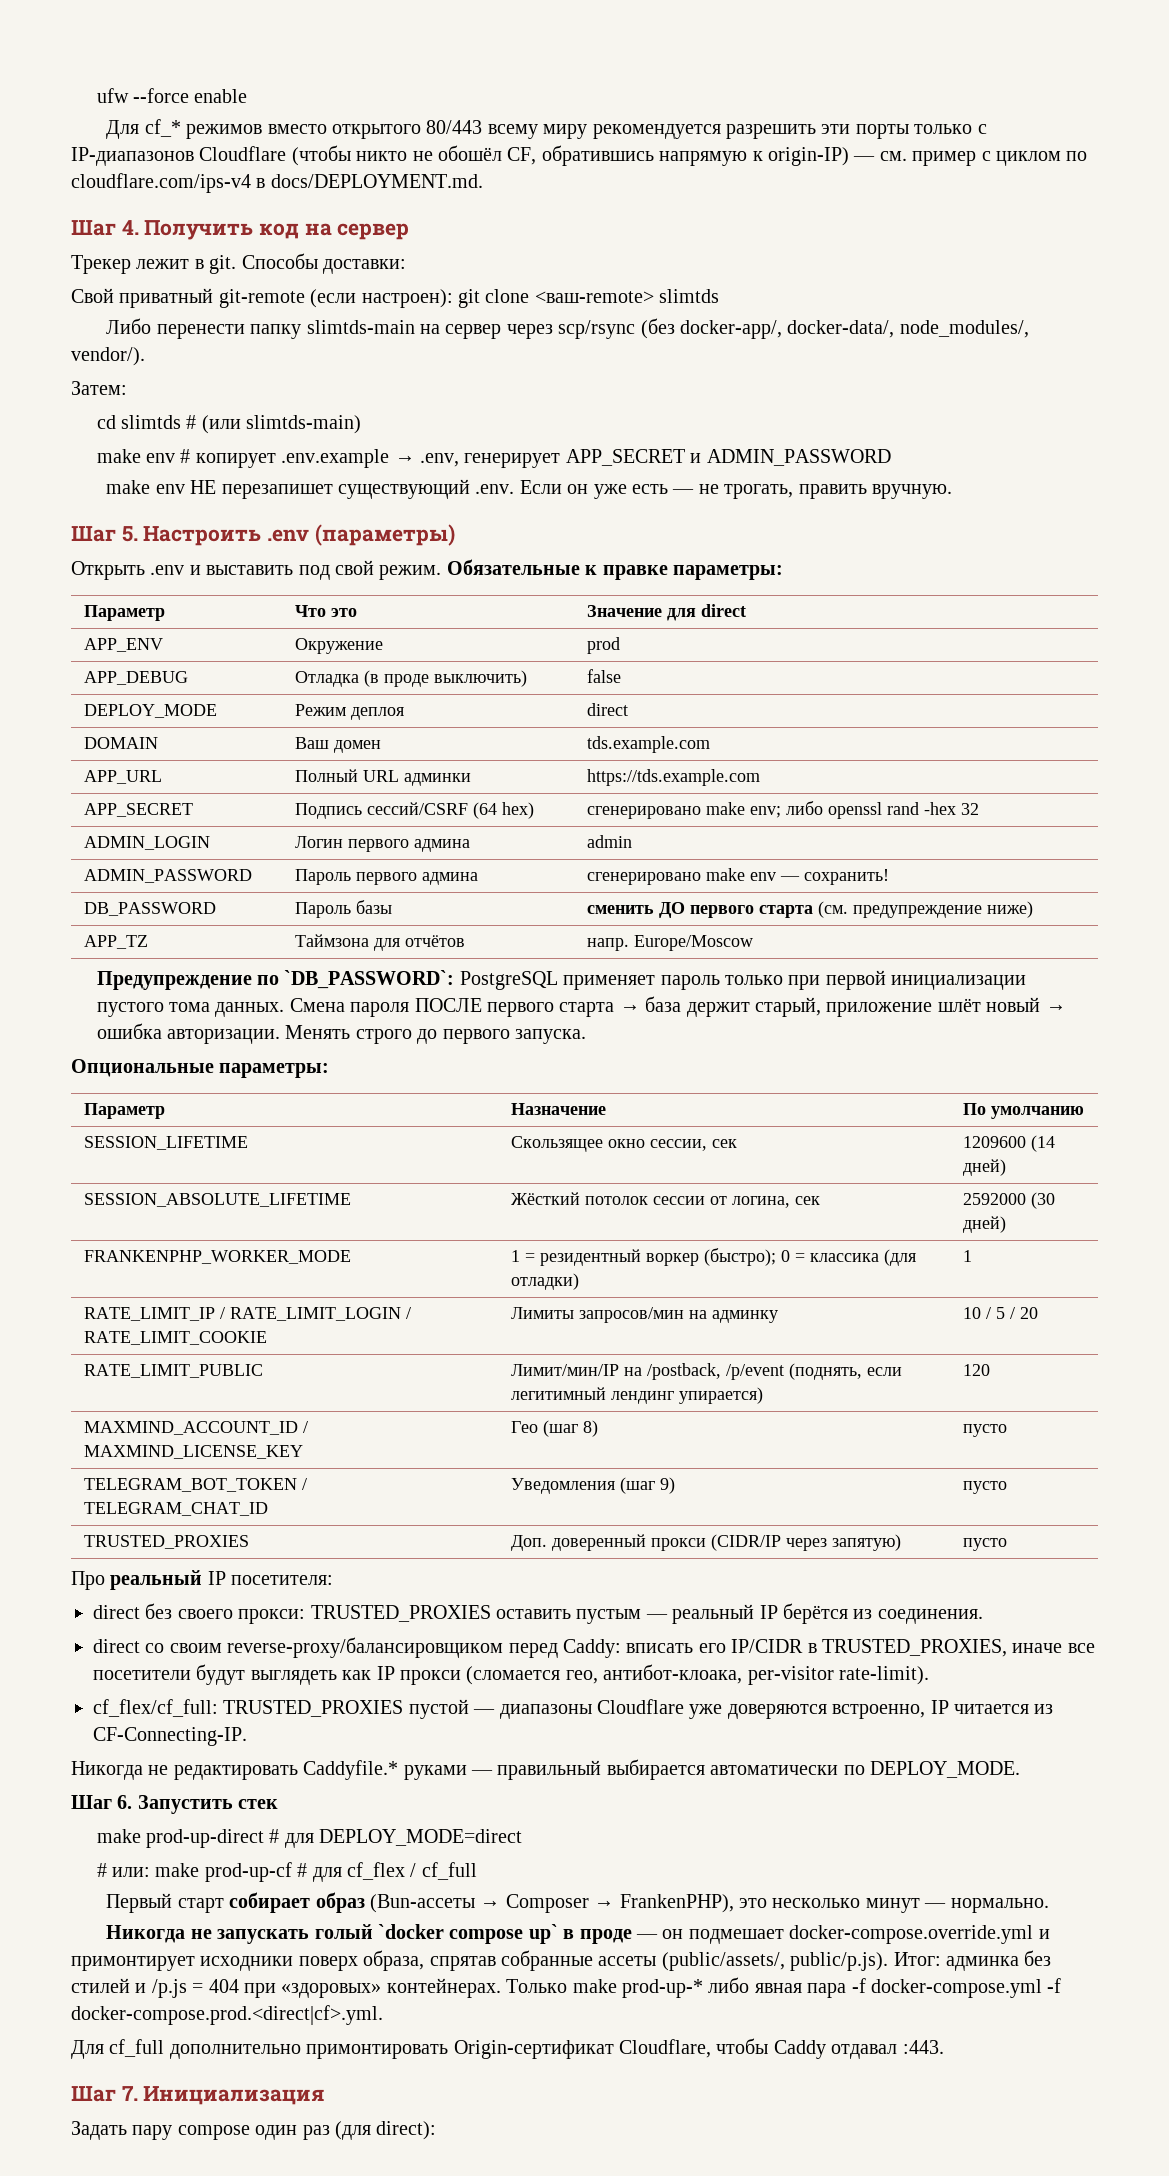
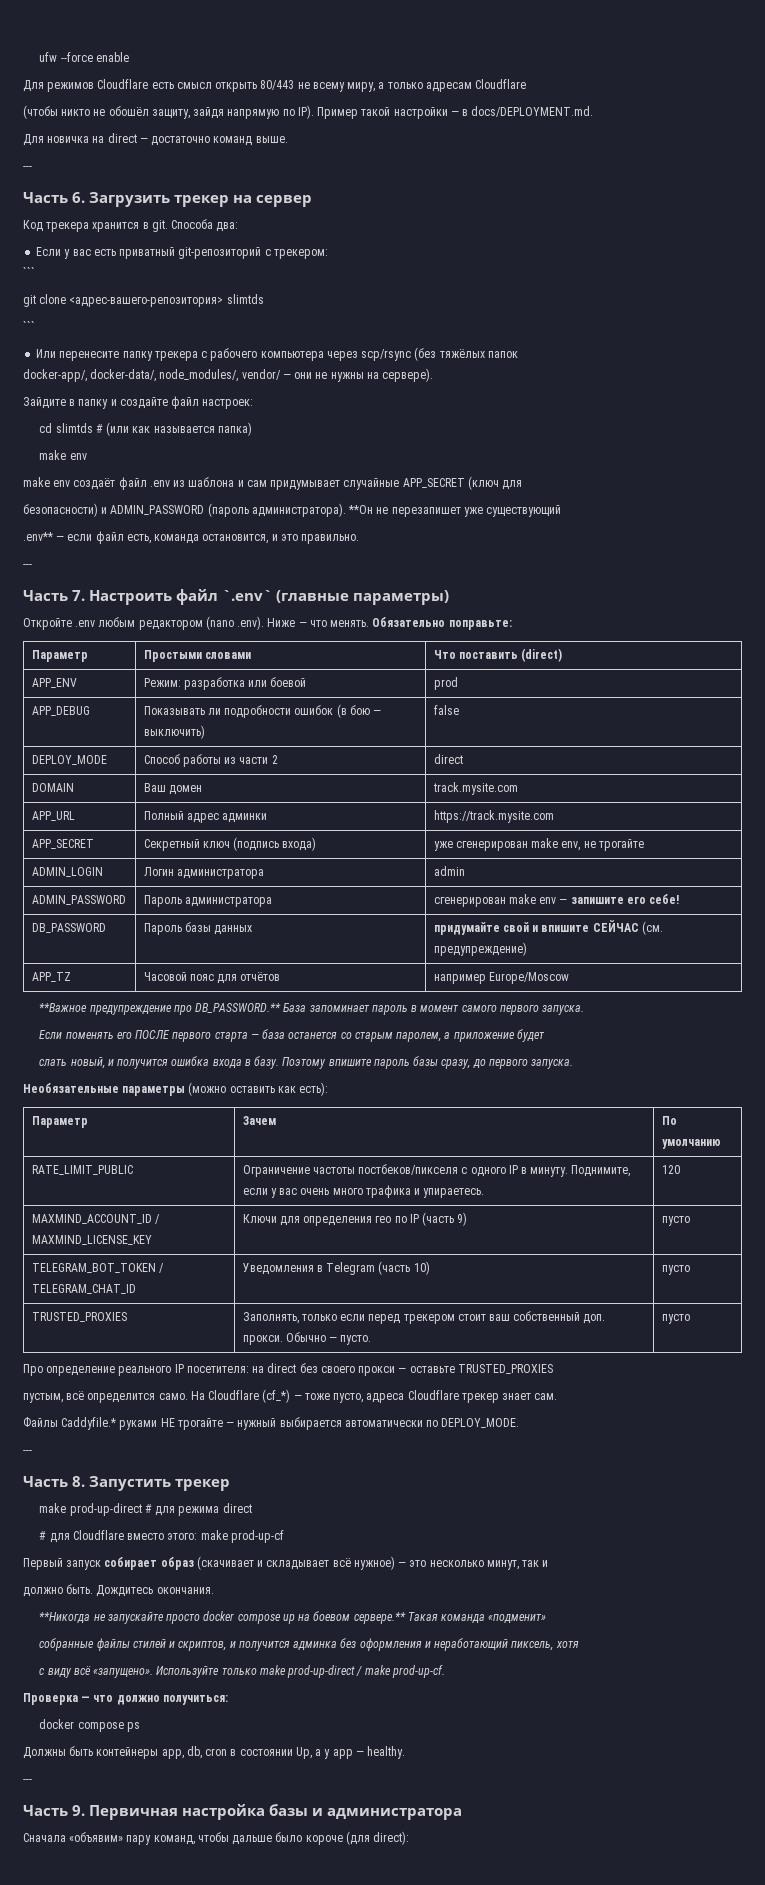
- Для cf_* режимов вместо открытого 80/443 всему миру рекомендуется разрешить эти порты только с IP-диапазонов Cloudflare (чтобы никто не обошёл CF, обратившись напрямую к origin-IP) — см. пример с циклом по cloudflare.com/ips-v4 в docs/DEPLOYMENT.md.
- Шаг 4. Получить код на сервер
- Трекер лежит в git. Способы доставки:
- Свой приватный git-remote (если настроен): git clone <ваш-remote> slimtds
- Либо перенести папку slimtds-main на сервер через scp/rsync (без docker-app/, docker-data/, node_modules/, vendor/).
- Затем:
+ Для режимов Cloudflare есть смысл открыть 80/443 не всему миру, а только адресам Cloudflare
+ (чтобы никто не обошёл защиту, зайдя напрямую по IP). Пример такой настройки — в docs/DEPLOYMENT.md.
+ Для новичка на direct — достаточно команд выше.
+ ---
+ Часть 6. Загрузить трекер на сервер
+ Код трекера хранится в git. Способа два:
+ Если у вас есть приватный git-репозиторий с трекером:
+ ```
+ git clone <адрес-вашего-репозитория> slimtds
+ ```
+ Или перенесите папку трекера с рабочего компьютера через scp/rsync (без тяжёлых папок
+ docker-app/, docker-data/, node_modules/, vendor/ — они не нужны на сервере).
+ Зайдите в папку и создайте файл настроек:
- cd slimtds # (или slimtds-main)
- make env # копирует .env.example → .env, генерирует APP_SECRET и ADMIN_PASSWORD
- make env НЕ перезапишет существующий .env. Если он уже есть — не трогать, править вручную.
- Шаг 5. Настроить .env (параметры)
- Открыть .env и выставить под свой режим. Обязательные к правке параметры:
- Параметр | Что это | Значение для direct
- APP_ENV | Окружение | prod
- APP_DEBUG | Отладка (в проде выключить) | false
- DEPLOY_MODE | Режим деплоя | direct
+ cd slimtds # (или как называется папка)
+ make env
+ make env создаёт файл .env из шаблона и сам придумывает случайные APP_SECRET (ключ для
+ безопасности) и ADMIN_PASSWORD (пароль администратора). **Он не перезапишет уже существующий
+ .env** — если файл есть, команда остановится, и это правильно.
+ ---
+ Часть 7. Настроить файл `.env` (главные параметры)
+ Откройте .env любым редактором (nano .env). Ниже — что менять. Обязательно поправьте:
+ Параметр | Простыми словами | Что поставить (direct)
+ APP_ENV | Режим: разработка или боевой | prod
+ APP_DEBUG | Показывать ли подробности ошибок (в бою — выключить) | false
+ DEPLOY_MODE | Способ работы из части 2 | direct
- DOMAIN | Ваш домен | tds.example.com
+ DOMAIN | Ваш домен | track.mysite.com
- APP_URL | Полный URL админки | https://tds.example.com
+ APP_URL | Полный адрес админки | https://track.mysite.com
- APP_SECRET | Подпись сессий/CSRF (64 hex) | сгенерировано make env; либо openssl rand -hex 32
+ APP_SECRET | Секретный ключ (подпись входа) | уже сгенерирован make env, не трогайте
- ADMIN_LOGIN | Логин первого админа | admin
+ ADMIN_LOGIN | Логин администратора | admin
- ADMIN_PASSWORD | Пароль первого админа | сгенерировано make env — сохранить!
- DB_PASSWORD | Пароль базы | сменить ДО первого старта (см. предупреждение ниже)
+ ADMIN_PASSWORD | Пароль администратора | сгенерирован make env — запишите его себе!
+ DB_PASSWORD | Пароль базы данных | придумайте свой и впишите СЕЙЧАС (см. предупреждение)
- APP_TZ | Таймзона для отчётов | напр. Europe/Moscow
+ APP_TZ | Часовой пояс для отчётов | например Europe/Moscow
- Предупреждение по `DB_PASSWORD`: PostgreSQL применяет пароль только при первой инициализации пустого тома данных. Смена пароля ПОСЛЕ первого старта → база держит старый, приложение шлёт новый → ошибка авторизации. Менять строго до первого запуска.
- Опциональные параметры:
- Параметр | Назначение | По умолчанию
+ **Важное предупреждение про DB_PASSWORD.** База запоминает пароль в момент самого первого запуска.
+ Если поменять его ПОСЛЕ первого старта — база останется со старым паролем, а приложение будет
+ слать новый, и получится ошибка входа в базу. Поэтому впишите пароль базы сразу, до первого запуска.
+ Необязательные параметры (можно оставить как есть):
+ Параметр | Зачем | По умолчанию
- SESSION_LIFETIME | Скользящее окно сессии, сек | 1209600 (14 дней)
- SESSION_ABSOLUTE_LIFETIME | Жёсткий потолок сессии от логина, сек | 2592000 (30 дней)
- FRANKENPHP_WORKER_MODE | 1 = резидентный воркер (быстро); 0 = классика (для отладки) | 1
- RATE_LIMIT_IP / RATE_LIMIT_LOGIN / RATE_LIMIT_COOKIE | Лимиты запросов/мин на админку | 10 / 5 / 20
- RATE_LIMIT_PUBLIC | Лимит/мин/IP на /postback, /p/event (поднять, если легитимный лендинг упирается) | 120
- MAXMIND_ACCOUNT_ID / MAXMIND_LICENSE_KEY | Гео (шаг 8) | пусто
+ RATE_LIMIT_PUBLIC | Ограничение частоты постбеков/пикселя с одного IP в минуту. Поднимите, если у вас очень много трафика и упираетесь. | 120
+ MAXMIND_ACCOUNT_ID / MAXMIND_LICENSE_KEY | Ключи для определения гео по IP (часть 9) | пусто
- TELEGRAM_BOT_TOKEN / TELEGRAM_CHAT_ID | Уведомления (шаг 9) | пусто
- TRUSTED_PROXIES | Доп. доверенный прокси (CIDR/IP через запятую) | пусто
+ TELEGRAM_BOT_TOKEN / TELEGRAM_CHAT_ID | Уведомления в Telegram (часть 10) | пусто
+ TRUSTED_PROXIES | Заполнять, только если перед трекером стоит ваш собственный доп. прокси. Обычно — пусто. | пусто
- Про реальный IP посетителя:
- direct без своего прокси: TRUSTED_PROXIES оставить пустым — реальный IP берётся из соединения.
- direct со своим reverse-proxy/балансировщиком перед Caddy: вписать его IP/CIDR в TRUSTED_PROXIES, иначе все посетители будут выглядеть как IP прокси (сломается гео, антибот-клоака, per-visitor rate-limit).
- cf_flex/cf_full: TRUSTED_PROXIES пустой — диапазоны Cloudflare уже доверяются встроенно, IP читается из CF-Connecting-IP.
- Никогда не редактировать Caddyfile.* руками — правильный выбирается автоматически по DEPLOY_MODE.
- Шаг 6. Запустить стек
+ Про определение реального IP посетителя: на direct без своего прокси — оставьте TRUSTED_PROXIES
+ пустым, всё определится само. На Cloudflare (cf_*) — тоже пусто, адреса Cloudflare трекер знает сам.
+ Файлы Caddyfile.* руками НЕ трогайте — нужный выбирается автоматически по DEPLOY_MODE.
+ ---
+ Часть 8. Запустить трекер
- make prod-up-direct # для DEPLOY_MODE=direct
- # или: make prod-up-cf # для cf_flex / cf_full
+ make prod-up-direct # для режима direct
+ # для Cloudflare вместо этого: make prod-up-cf
- Первый старт собирает образ (Bun-ассеты → Composer → FrankenPHP), это несколько минут — нормально.
- Никогда не запускать голый `docker compose up` в проде — он подмешает docker-compose.override.yml и примонтирует исходники поверх образа, спрятав собранные ассеты (public/assets/, public/p.js). Итог: админка без стилей и /p.js = 404 при «здоровых» контейнерах. Только make prod-up-* либо явная пара -f docker-compose.yml -f docker-compose.prod.<direct|cf>.yml.
- Для cf_full дополнительно примонтировать Origin-сертификат Cloudflare, чтобы Caddy отдавал :443.
- Шаг 7. Инициализация
- Задать пару compose один раз (для direct):
+ Первый запуск собирает образ (скачивает и складывает всё нужное) — это несколько минут, так и
+ должно быть. Дождитесь окончания.
+ **Никогда не запускайте просто docker compose up на боевом сервере.** Такая команда «подменит»
+ собранные файлы стилей и скриптов, и получится админка без оформления и неработающий пиксель, хотя
+ с виду всё «запущено». Используйте только make prod-up-direct / make prod-up-cf.
+ Проверка — что должно получиться:
+ docker compose ps
+ Должны быть контейнеры app, db, cron в состоянии Up, а у app — healthy.
+ ---
+ Часть 9. Первичная настройка базы и администратора
+ Сначала «объявим» пару команд, чтобы дальше было короче (для direct):

